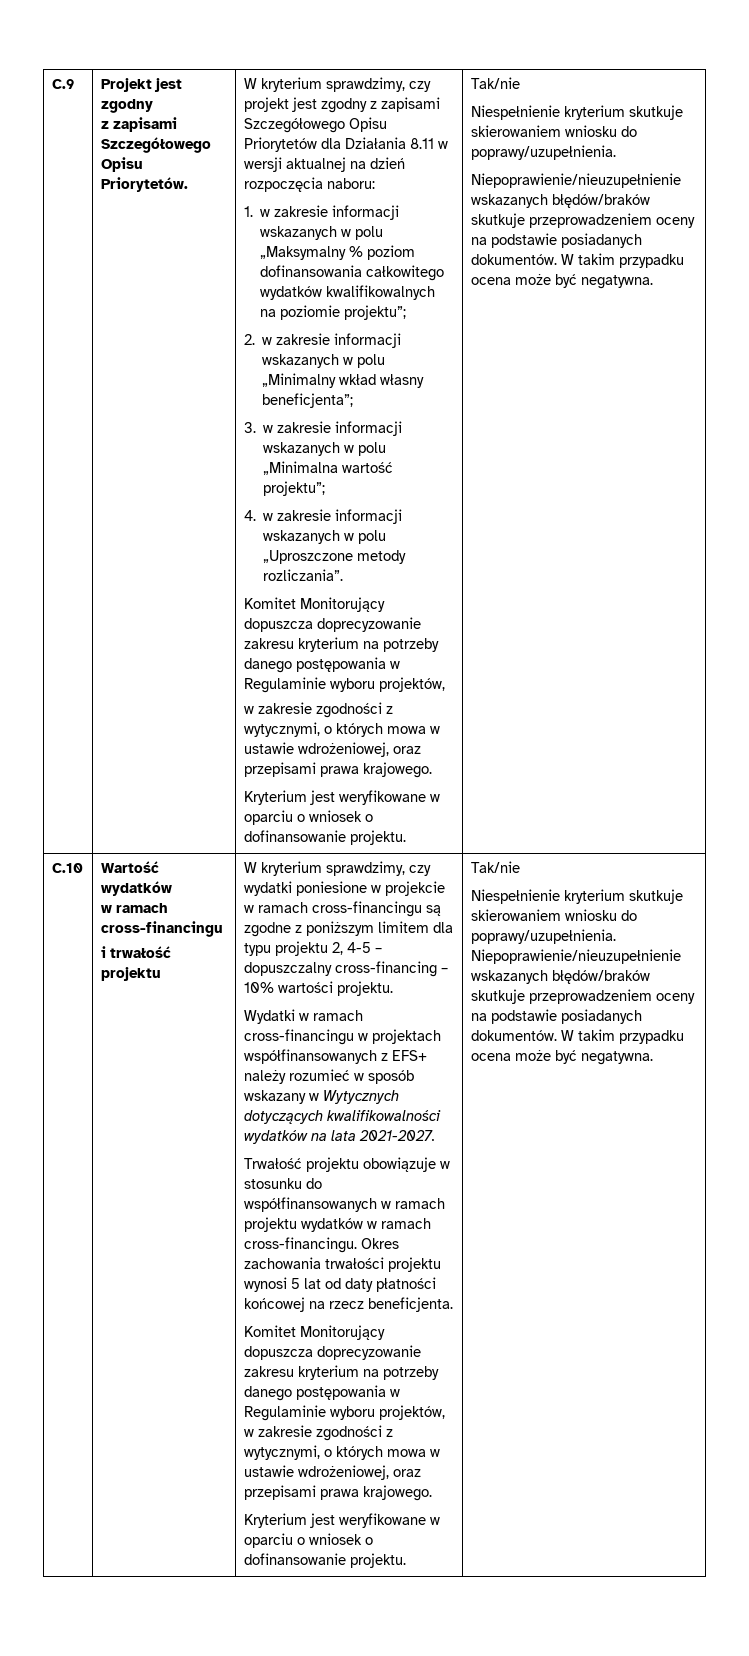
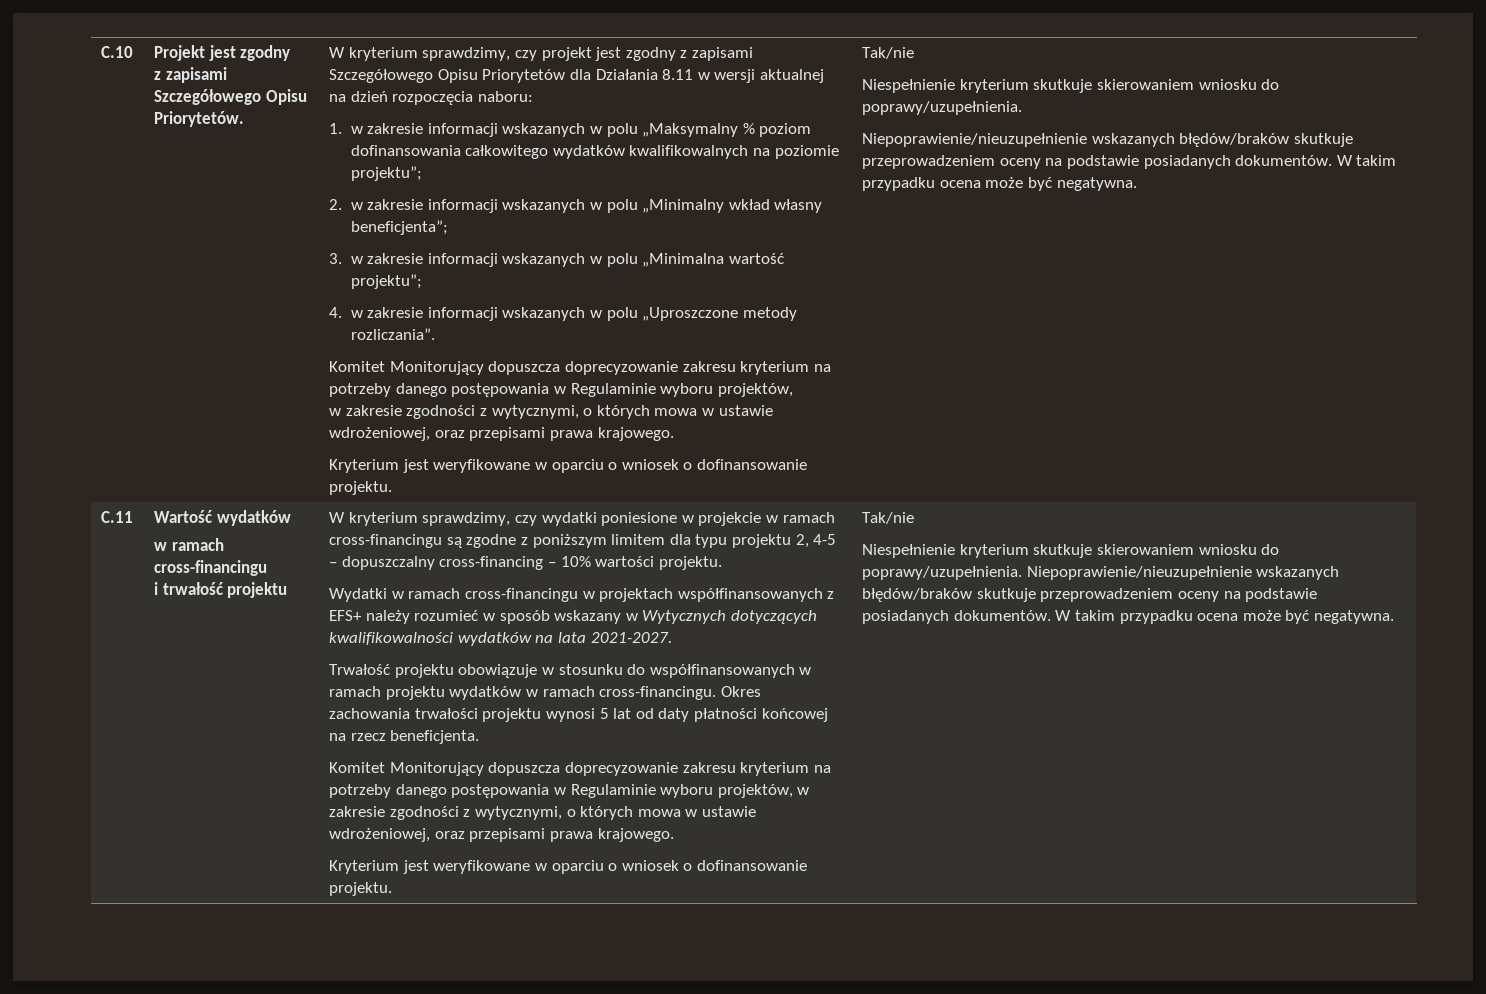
- C.9
+ C.10
- C.10
+ C.11

